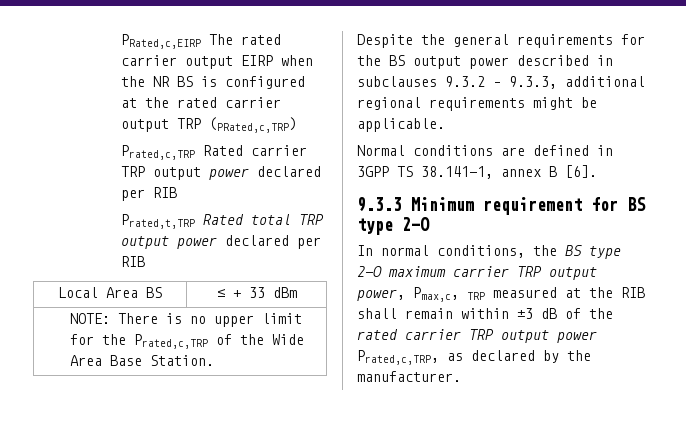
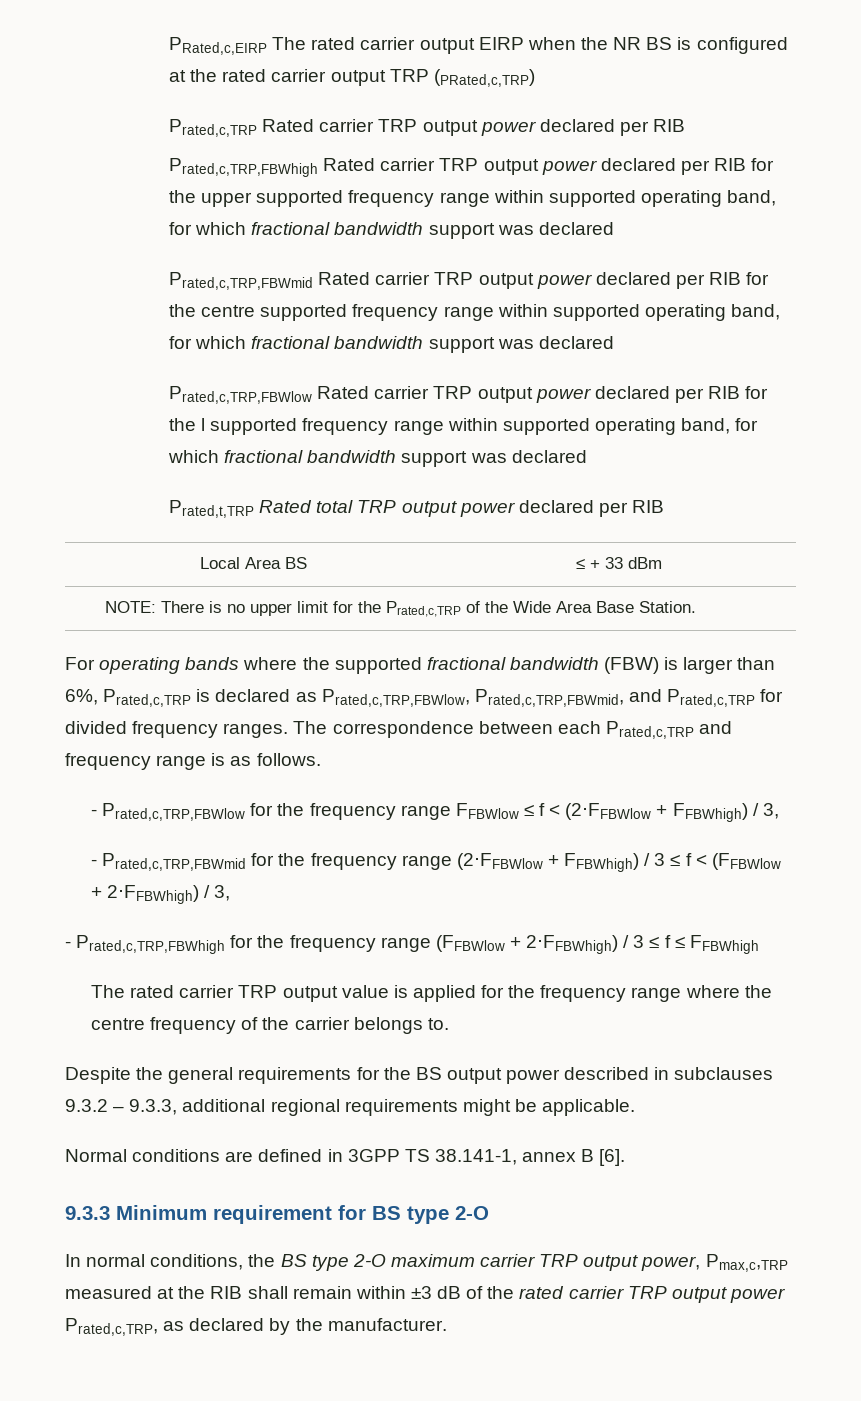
+ Prated,c,TRP,FBWhigh Rated carrier TRP output power declared per RIB for the upper supported frequency range within supported operating band, for which fractional bandwidth support was declared
+ Prated,c,TRP,FBWmid Rated carrier TRP output power declared per RIB for the centre supported frequency range within supported operating band, for which fractional bandwidth support was declared
+ Prated,c,TRP,FBWlow Rated carrier TRP output power declared per RIB for the l supported frequency range within supported operating band, for which fractional bandwidth support was declared
+ For operating bands where the supported fractional bandwidth (FBW) is larger than 6%, Prated,c,TRP is declared as Prated,c,TRP,FBWlow, Prated,c,TRP,FBWmid, and Prated,c,TRP for divided frequency ranges. The correspondence between each Prated,c,TRP and frequency range is as follows.
+ - Prated,c,TRP,FBWlow for the frequency range FFBWlow ≤ f < (2⋅FFBWlow + FFBWhigh) / 3,
+ - Prated,c,TRP,FBWmid for the frequency range (2⋅FFBWlow + FFBWhigh) / 3 ≤ f < (FFBWlow + 2⋅FFBWhigh) / 3,
+ - Prated,c,TRP,FBWhigh for the frequency range (FFBWlow + 2⋅FFBWhigh) / 3 ≤ f ≤ FFBWhigh
+ The rated carrier TRP output value is applied for the frequency range where the centre frequency of the carrier belongs to.
- In normal conditions, the BS type 2-O maximum carrier TRP output power, Pmax,c, TRP measured at the RIB shall remain within ±3 dB of the rated carrier TRP output power Prated,c,TRP, as declared by the manufacturer.
+ In normal conditions, the BS type 2-O maximum carrier TRP output power, Pmax,c,TRP measured at the RIB shall remain within ±3 dB of the rated carrier TRP output power Prated,c,TRP, as declared by the manufacturer.

